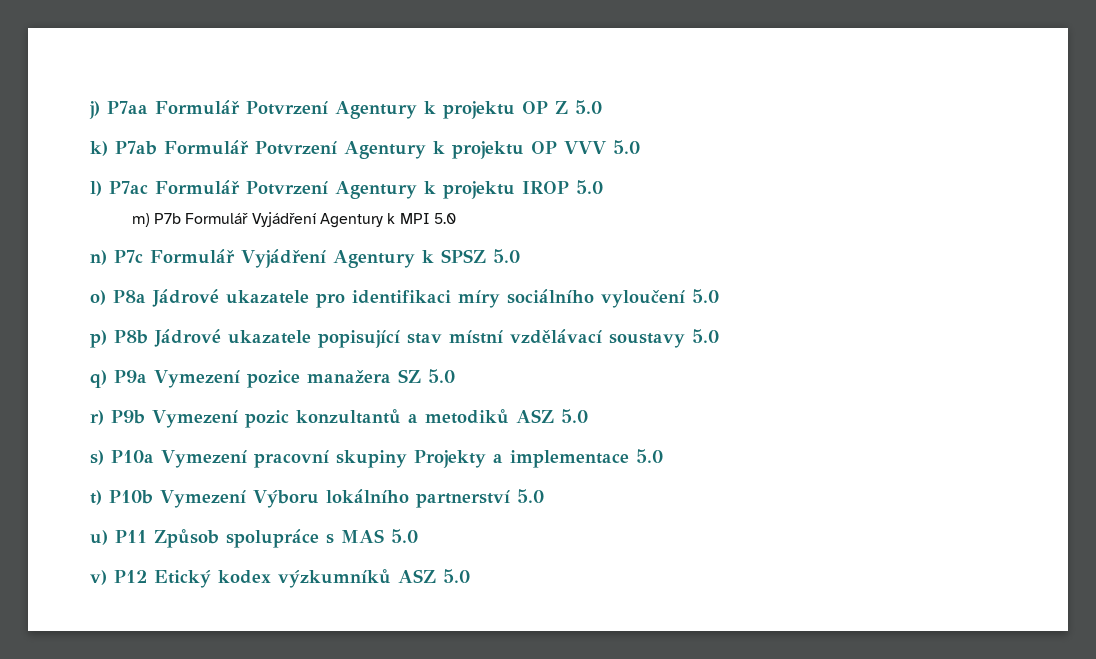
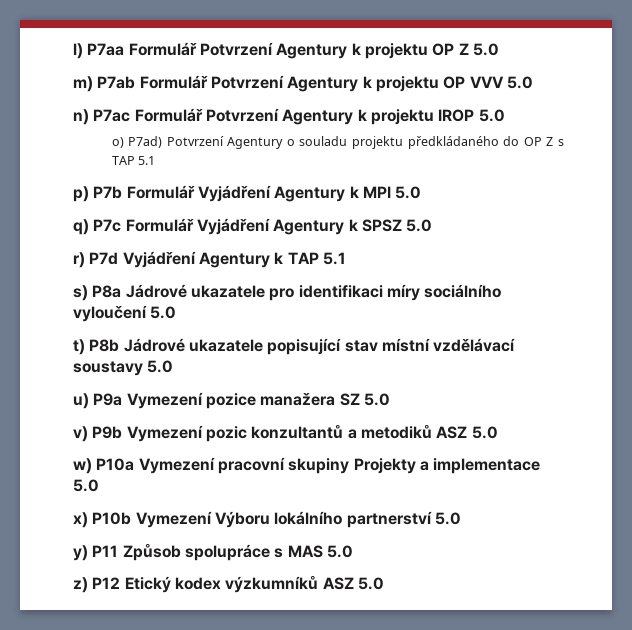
- j) P7aa Formulář Potvrzení Agentury k projektu OP Z 5.0
+ l) P7aa Formulář Potvrzení Agentury k projektu OP Z 5.0
- k) P7ab Formulář Potvrzení Agentury k projektu OP VVV 5.0
+ m) P7ab Formulář Potvrzení Agentury k projektu OP VVV 5.0
- l) P7ac Formulář Potvrzení Agentury k projektu IROP 5.0
+ n) P7ac Formulář Potvrzení Agentury k projektu IROP 5.0
- m) P7b Formulář Vyjádření Agentury k MPI 5.0
+ o) P7ad) Potvrzení Agentury o souladu projektu předkládaného do OP Z s TAP 5.1
+ p) P7b Formulář Vyjádření Agentury k MPI 5.0
- n) P7c Formulář Vyjádření Agentury k SPSZ 5.0
+ q) P7c Formulář Vyjádření Agentury k SPSZ 5.0
- o) P8a Jádrové ukazatele pro identifikaci míry sociálního vyloučení 5.0
+ r) P7d Vyjádření Agentury k TAP 5.1
+ s) P8a Jádrové ukazatele pro identifikaci míry sociálního vyloučení 5.0
- p) P8b Jádrové ukazatele popisující stav místní vzdělávací soustavy 5.0
+ t) P8b Jádrové ukazatele popisující stav místní vzdělávací soustavy 5.0
- q) P9a Vymezení pozice manažera SZ 5.0
+ u) P9a Vymezení pozice manažera SZ 5.0
- r) P9b Vymezení pozic konzultantů a metodiků ASZ 5.0
+ v) P9b Vymezení pozic konzultantů a metodiků ASZ 5.0
- s) P10a Vymezení pracovní skupiny Projekty a implementace 5.0
+ w) P10a Vymezení pracovní skupiny Projekty a implementace 5.0
- t) P10b Vymezení Výboru lokálního partnerství 5.0
+ x) P10b Vymezení Výboru lokálního partnerství 5.0
- u) P11 Způsob spolupráce s MAS 5.0
+ y) P11 Způsob spolupráce s MAS 5.0
- v) P12 Etický kodex výzkumníků ASZ 5.0
+ z) P12 Etický kodex výzkumníků ASZ 5.0

